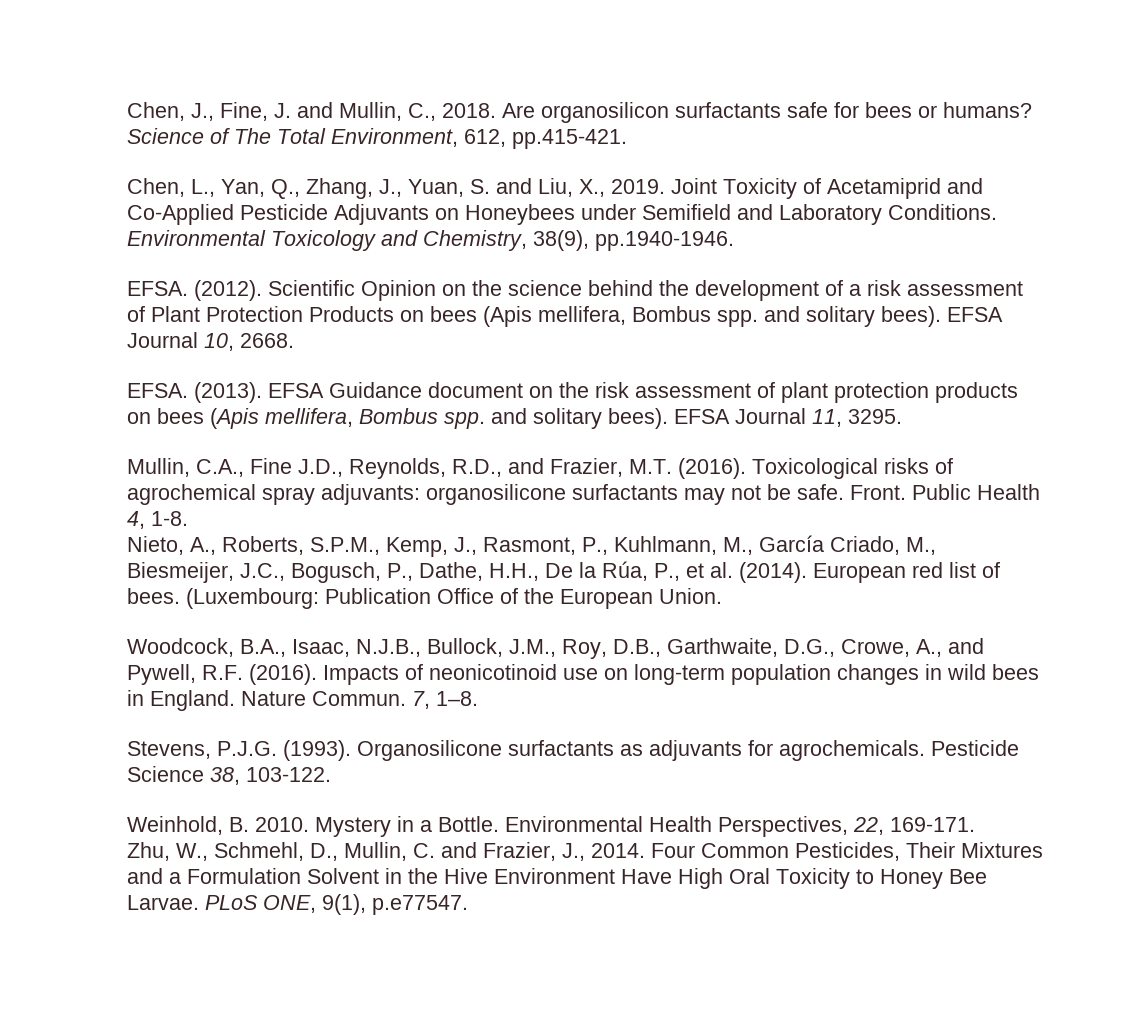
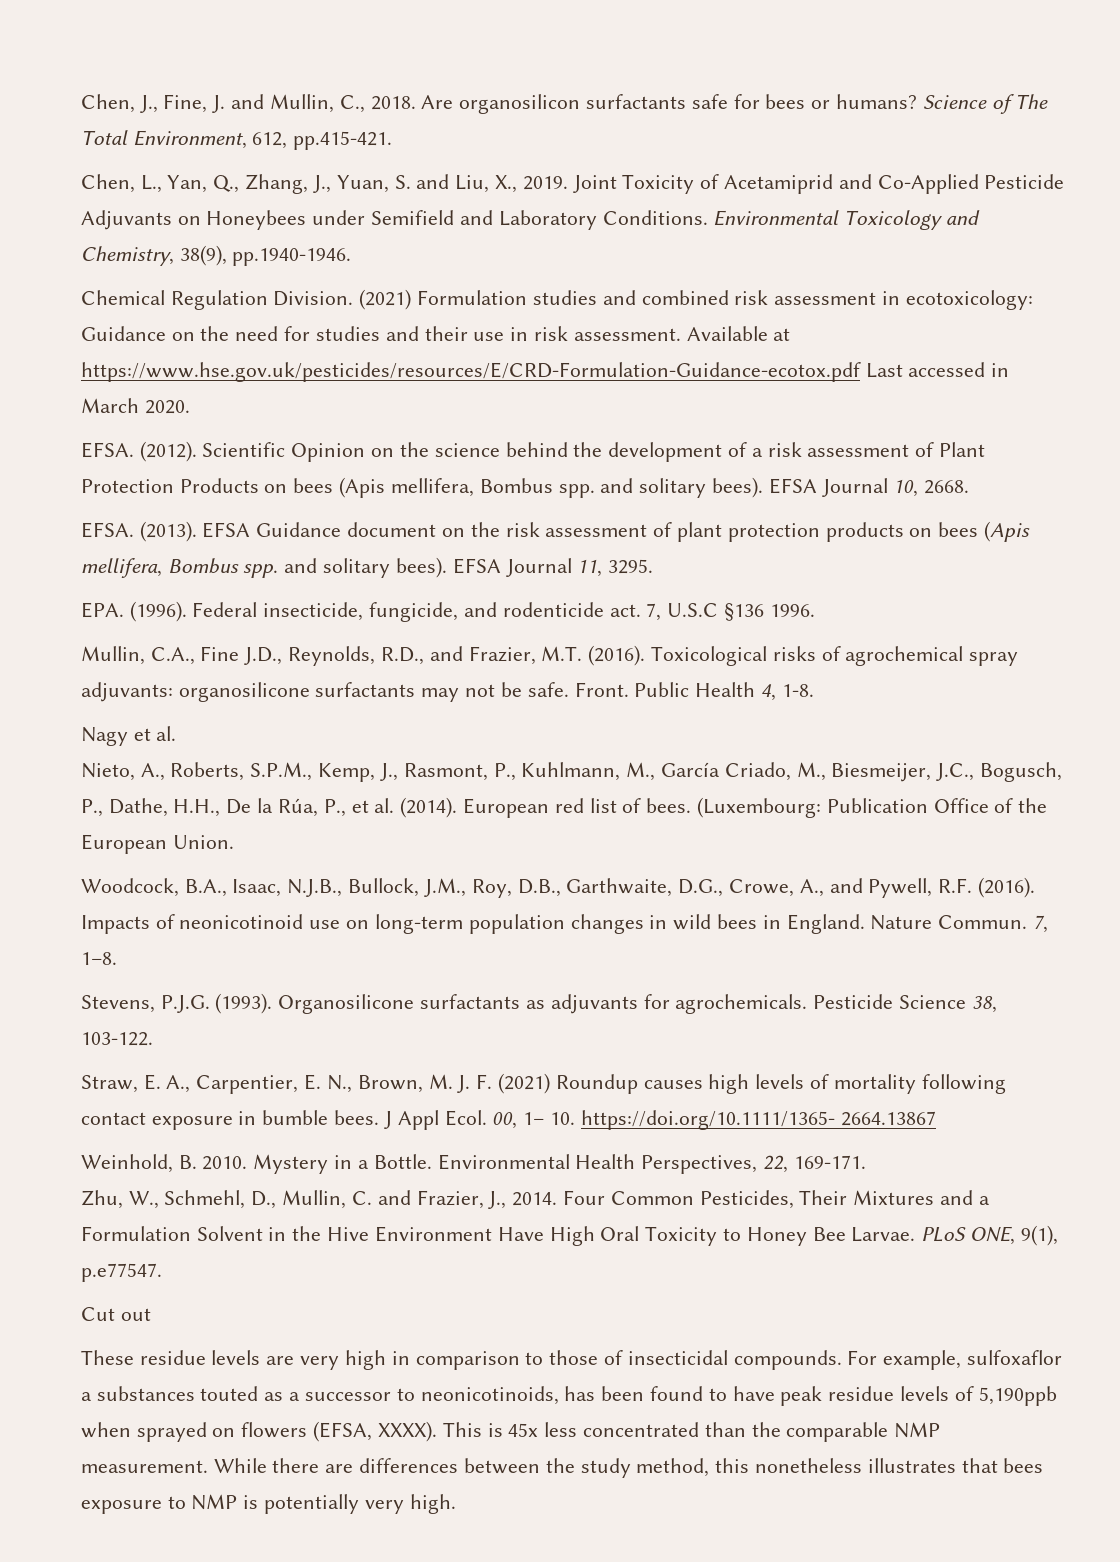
+ Chemical Regulation Division. (2021) Formulation studies and combined risk assessment in ecotoxicology: Guidance on the need for studies and their use in risk assessment. Available at https://www.hse.gov.uk/pesticides/resources/E/CRD-Formulation-Guidance-ecotox.pdf Last accessed in March 2020.
+ EPA. (1996). Federal insecticide, fungicide, and rodenticide act. 7, U.S.C §136 1996.
+ Nagy et al.
+ Straw, E. A., Carpentier, E. N., Brown, M. J. F. (2021) Roundup causes high levels of mortality following contact exposure in bumble bees. J Appl Ecol. 00, 1– 10. https://doi.org/10.1111/1365- 2664.13867
+ Cut out
+ These residue levels are very high in comparison to those of insecticidal compounds. For example, sulfoxaflor a substances touted as a successor to neonicotinoids, has been found to have peak residue levels of 5,190ppb when sprayed on flowers (EFSA, XXXX). This is 45x less concentrated than the comparable NMP measurement. While there are differences between the study method, this nonetheless illustrates that bees exposure to NMP is potentially very high.

